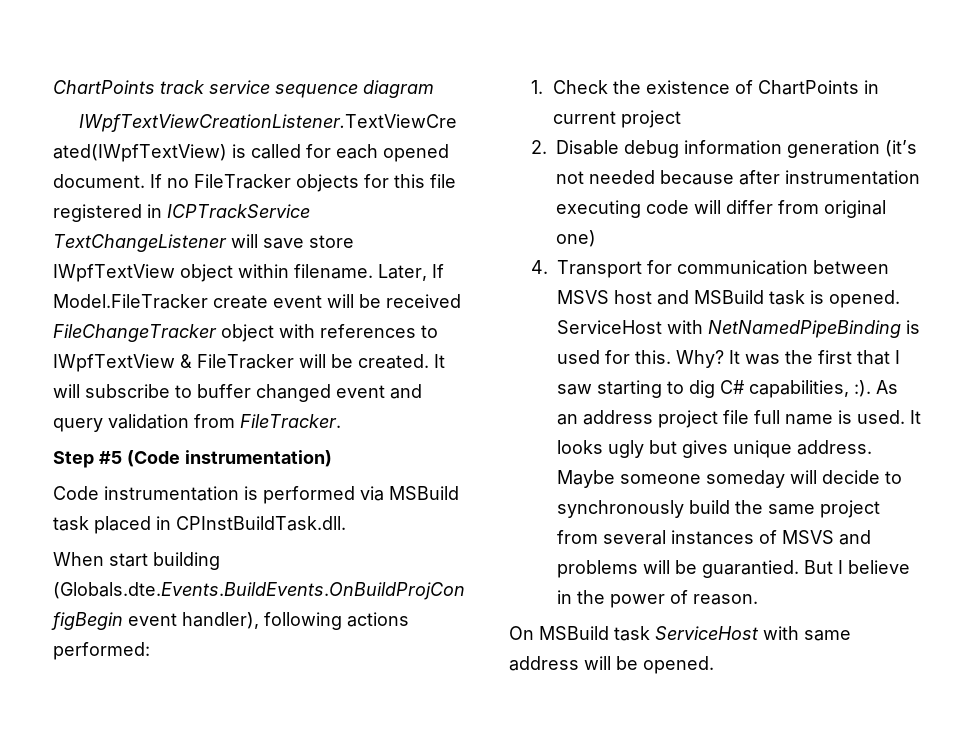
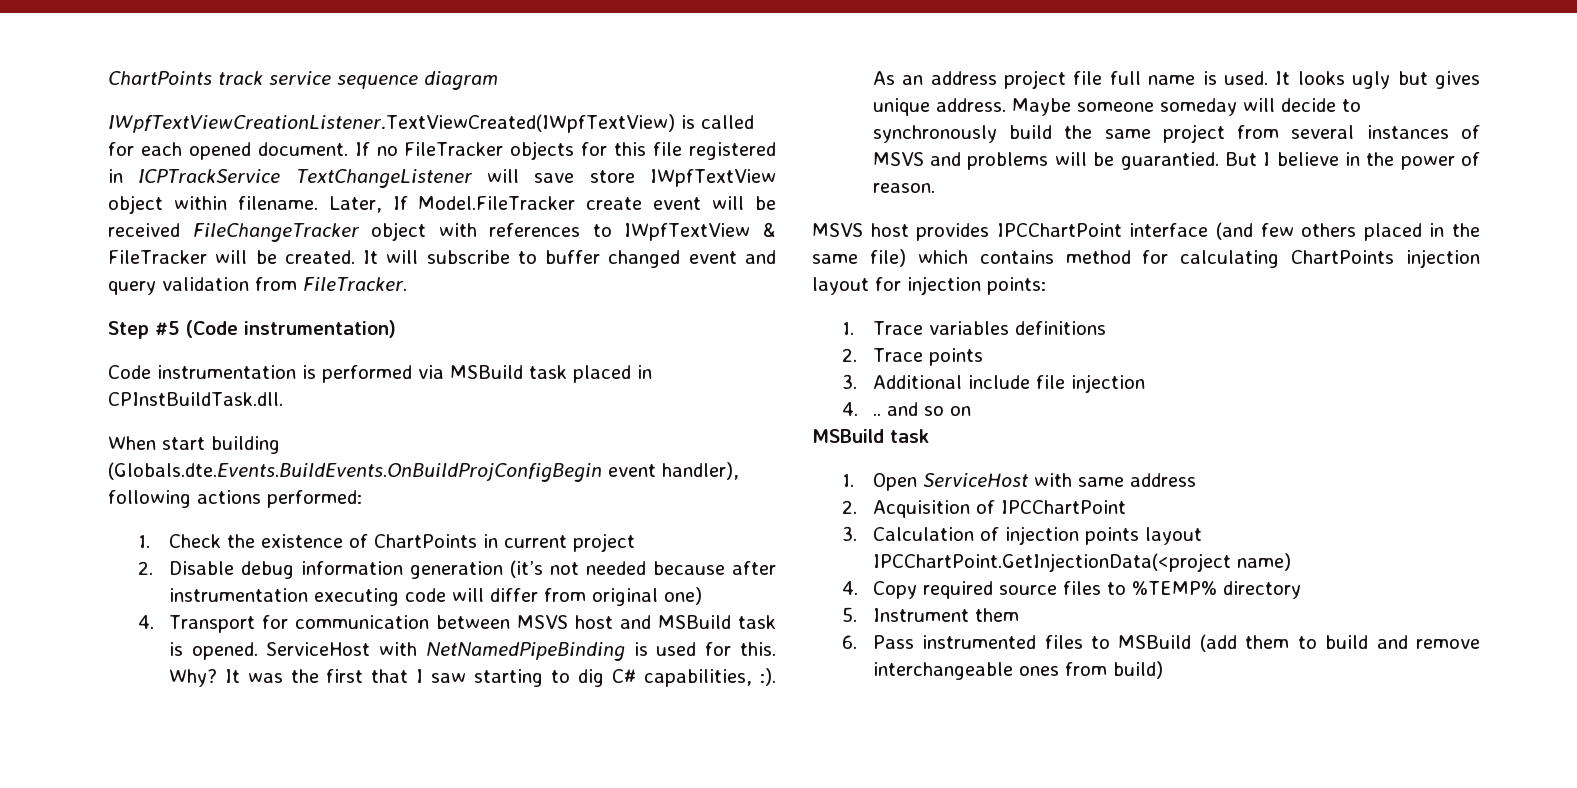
- On MSBuild task ServiceHost with same address will be opened.
+ MSVS host provides IPCChartPoint interface (and few others placed in the same file) which contains method for calculating ChartPoints injection layout for injection points:
+ 1. Trace variables definitions
+ 2. Trace points
+ 3. Additional include file injection
+ 4. .. and so on
+ MSBuild task
+ 1. Open ServiceHost with same address
+ 2. Acquisition of IPCChartPoint
+ 3. Calculation of injection points layout IPCChartPoint.GetInjectionData(<project name)
+ 4. Copy required source files to %TEMP% directory
+ 5. Instrument them
+ 6. Pass instrumented files to MSBuild (add them to build and remove interchangeable ones from build)

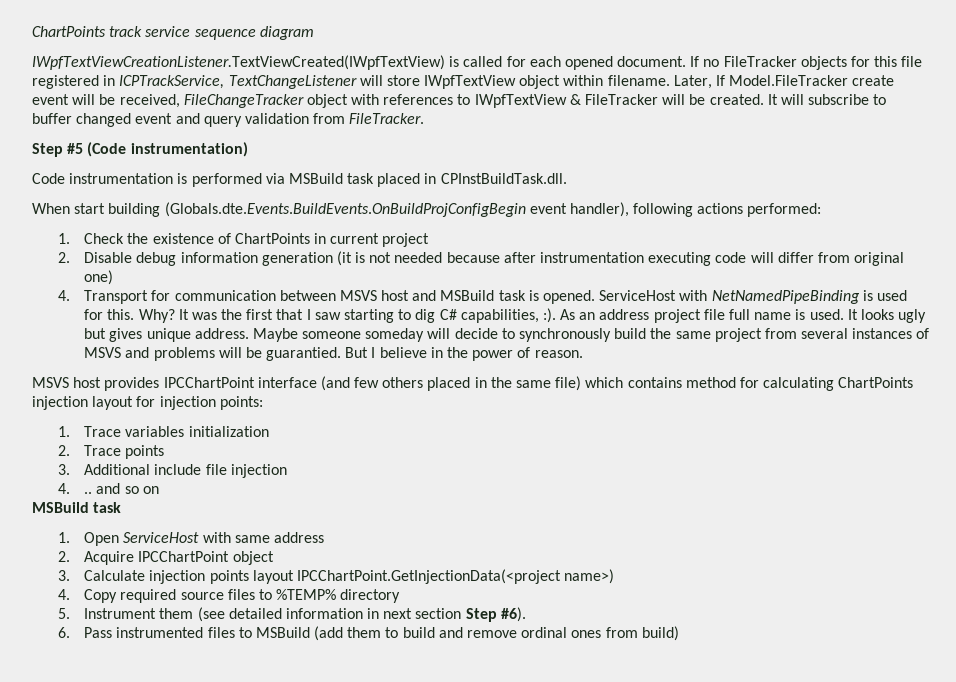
- If no FileTracker objects for this file registered in ICPTrackService TextChangeListener will save store IWpfTextView object within filename.
+ If no FileTracker objects for this file registered in ICPTrackService, TextChangeListener will store IWpfTextView object within filename.
- Later, If Model.FileTracker create event will be received FileChangeTracker object with references to IWpfTextView & FileTracker will be created.
+ Later, If Model.FileTracker create event will be received, FileChangeTracker object with references to IWpfTextView & FileTracker will be created.
- 2. Disable debug information generation (it’s not needed because after instrumentation executing code will differ from original one)
+ 2. Disable debug information generation (it is not needed because after instrumentation executing code will differ from original one)
- 1. Trace variables definitions
+ 1. Trace variables initialization
- 2. Acquisition of IPCChartPoint
- 3. Calculation of injection points layout IPCChartPoint.GetInjectionData(<project name)
+ 2. Acquire IPCChartPoint object
+ 3. Calculate injection points layout IPCChartPoint.GetInjectionData(<project name>)
- 5. Instrument them
+ 5. Instrument them (see detailed information in next section Step #6).
- 6. Pass instrumented files to MSBuild (add them to build and remove interchangeable ones from build)
+ 6. Pass instrumented files to MSBuild (add them to build and remove ordinal ones from build)

